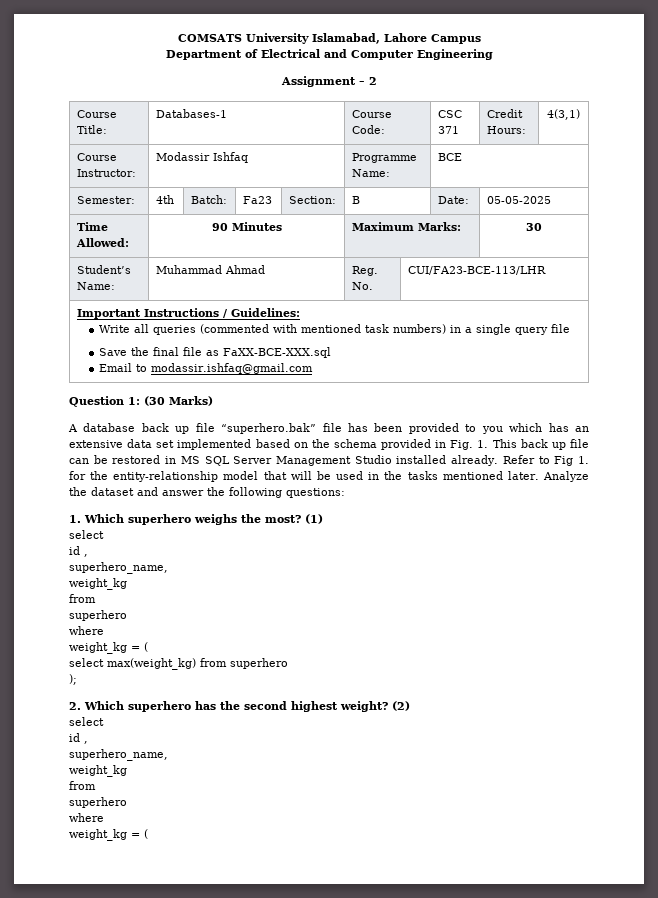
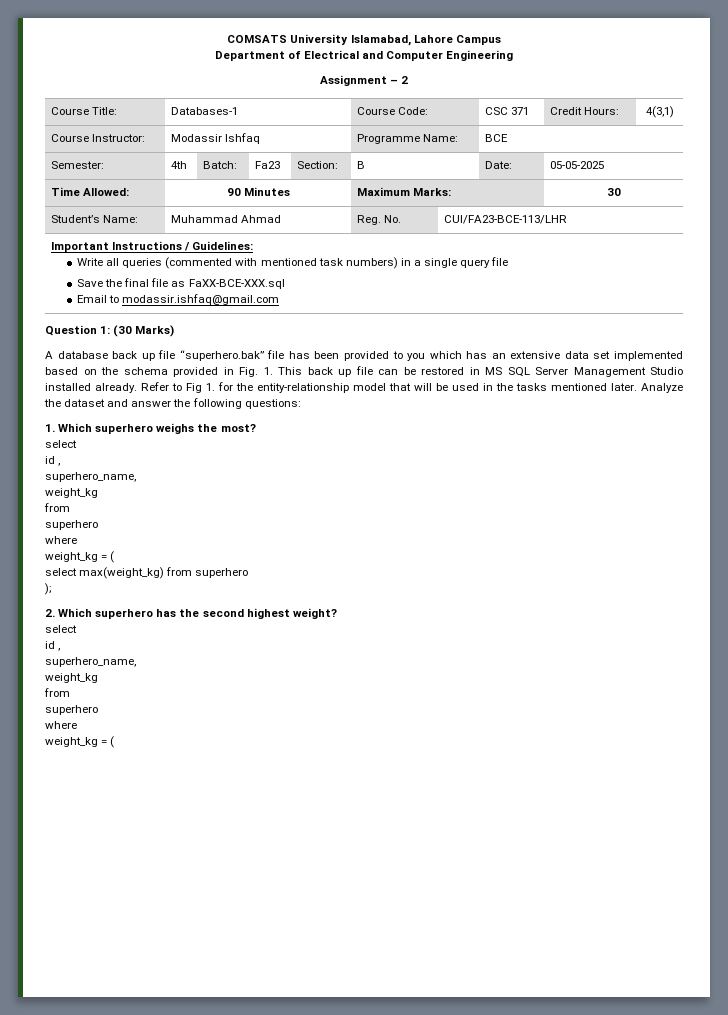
- (1)
- (2)

